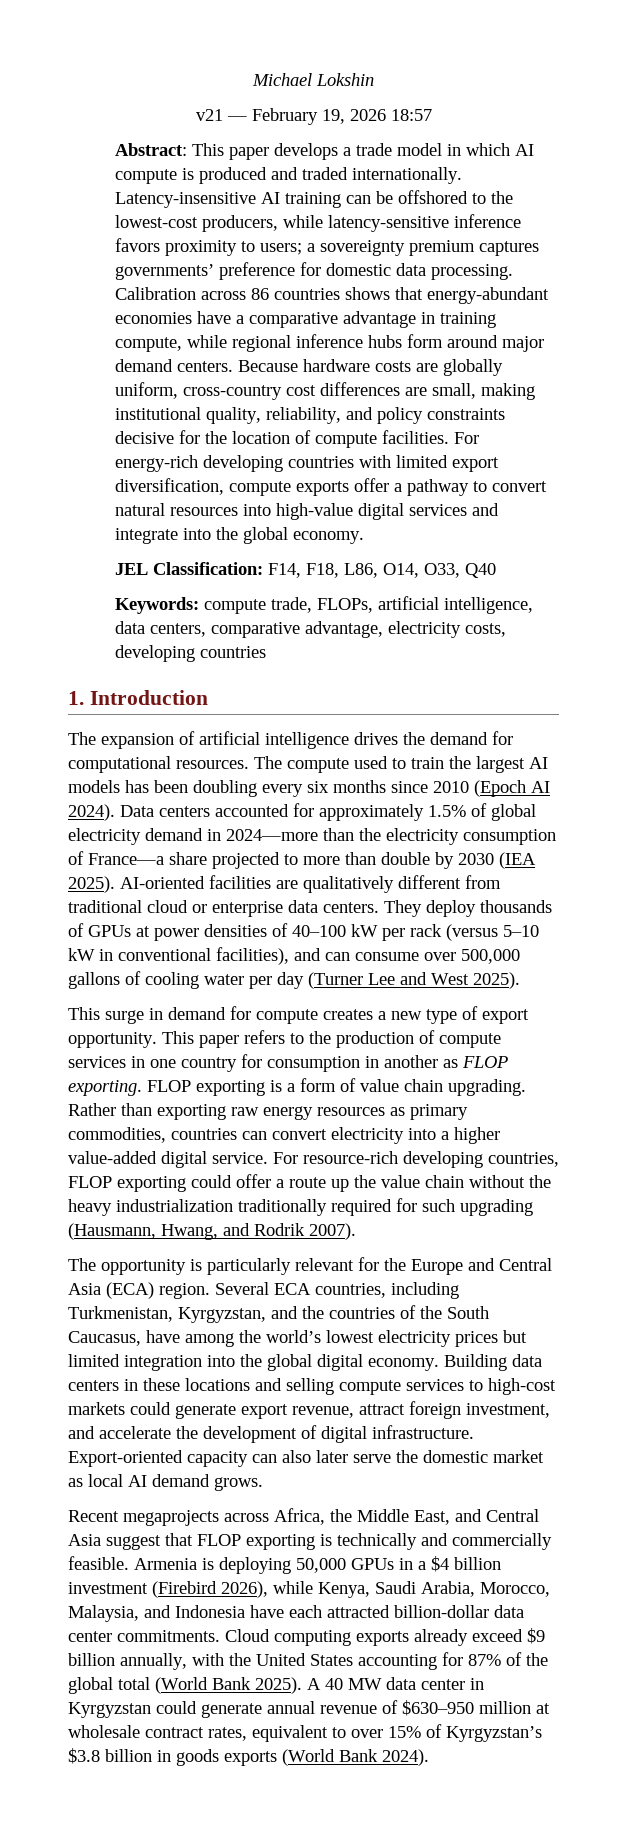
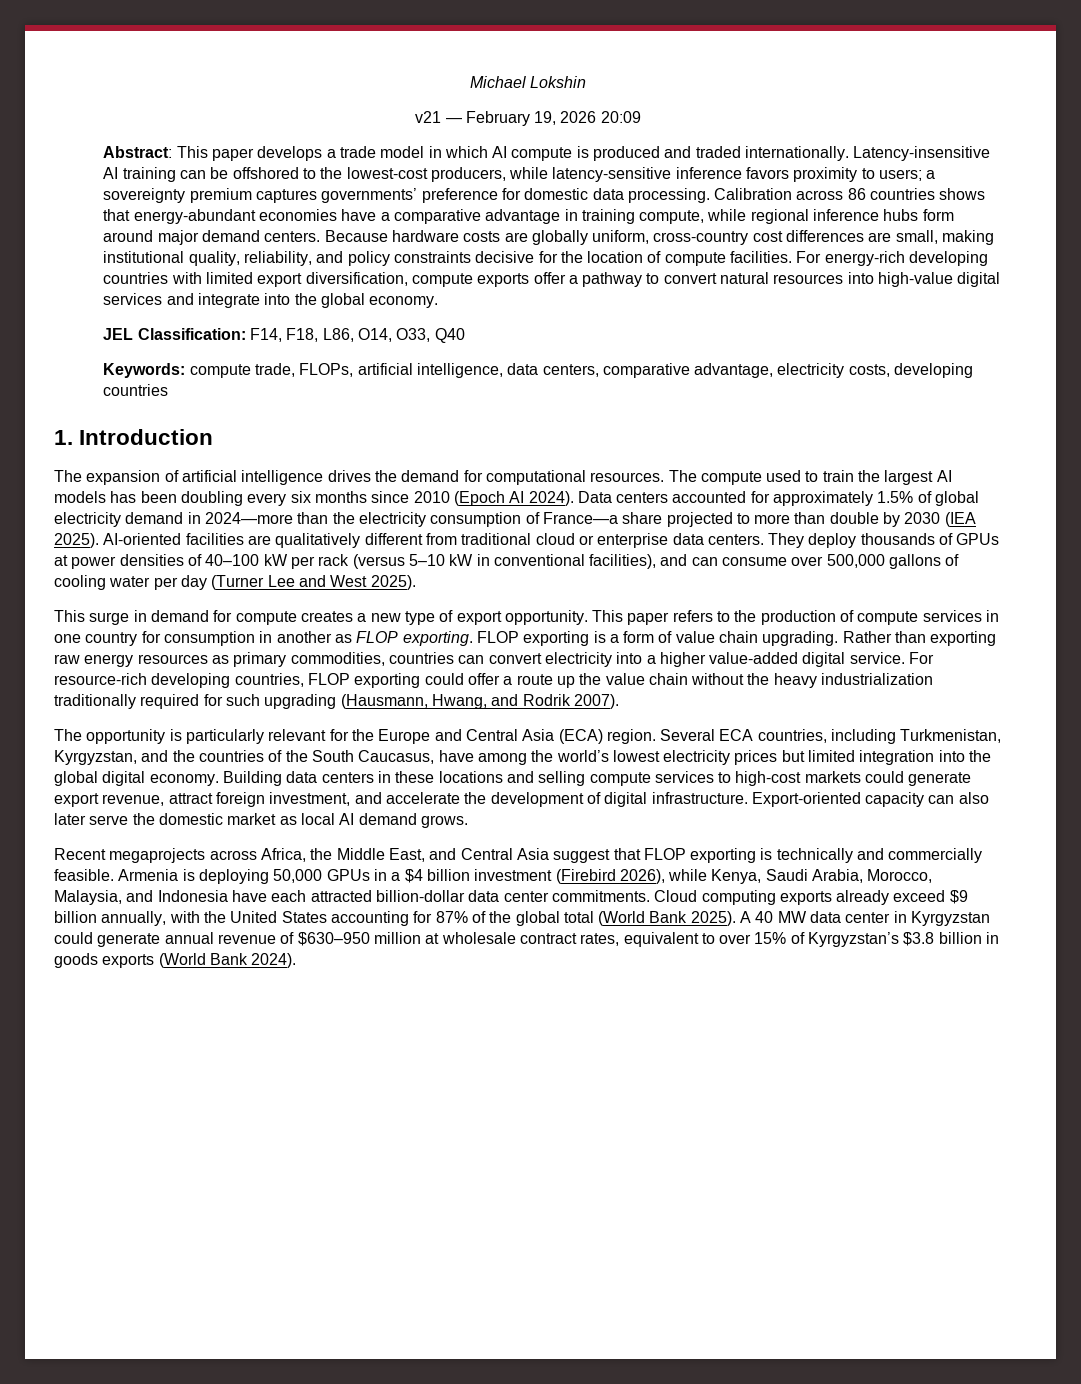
- v21 — February 19, 2026 18:57
+ v21 — February 19, 2026 20:09

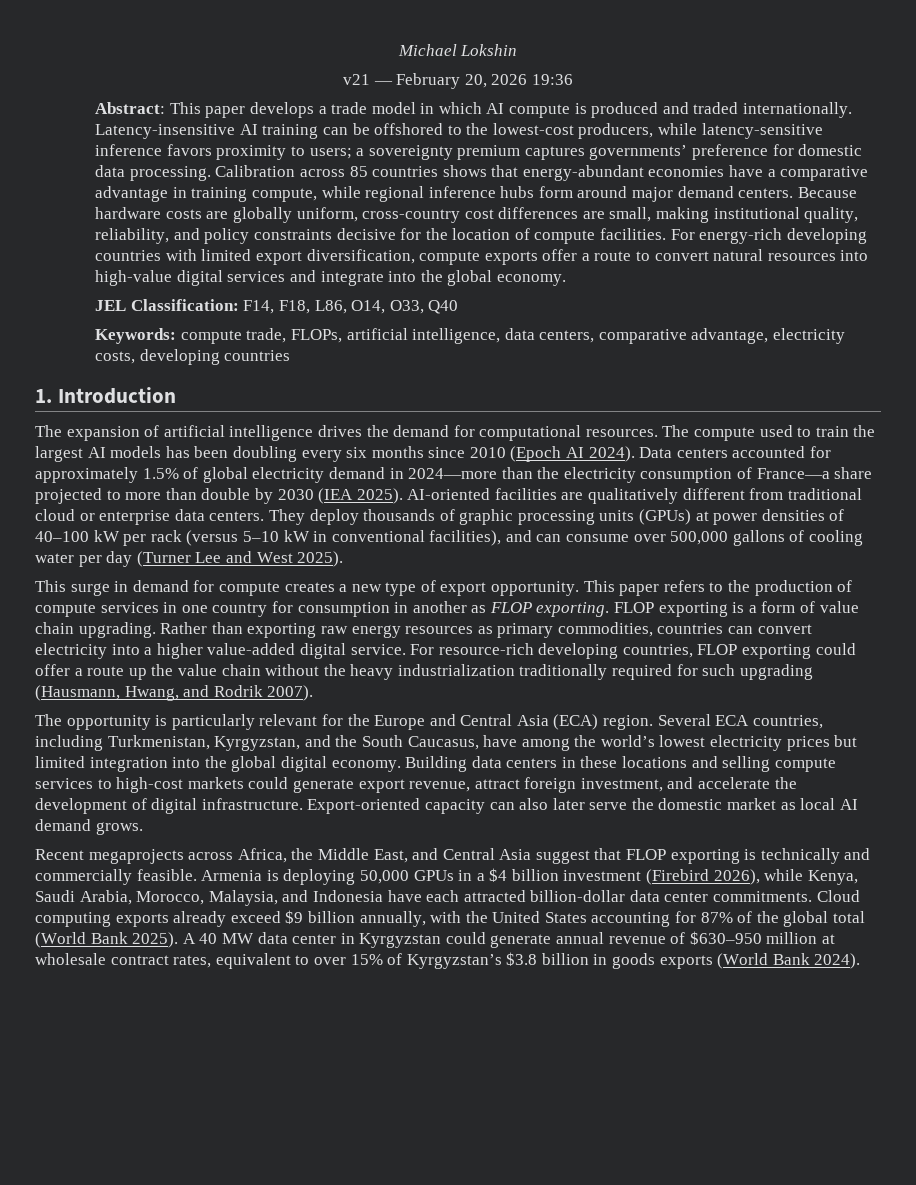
- v21 — February 19, 2026 20:09
+ v21 — February 20, 2026 19:36
- Calibration across 86 countries shows that energy-abundant economies have a comparative advantage in training compute, while regional inference hubs form around major demand centers.
+ Calibration across 85 countries shows that energy-abundant economies have a comparative advantage in training compute, while regional inference hubs form around major demand centers.
- For energy-rich developing countries with limited export diversification, compute exports offer a pathway to convert natural resources into high-value digital services and integrate into the global economy.
+ For energy-rich developing countries with limited export diversification, compute exports offer a route to convert natural resources into high-value digital services and integrate into the global economy.
- They deploy thousands of GPUs at power densities of 40–100 kW per rack (versus 5–10 kW in conventional facilities), and can consume over 500,000 gallons of cooling water per day (Turner Lee and West 2025).
+ They deploy thousands of graphic processing units (GPUs) at power densities of 40–100 kW per rack (versus 5–10 kW in conventional facilities), and can consume over 500,000 gallons of cooling water per day (Turner Lee and West 2025).
- Several ECA countries, including Turkmenistan, Kyrgyzstan, and the countries of the South Caucasus, have among the world’s lowest electricity prices but limited integration into the global digital economy.
+ Several ECA countries, including Turkmenistan, Kyrgyzstan, and the South Caucasus, have among the world’s lowest electricity prices but limited integration into the global digital economy.

